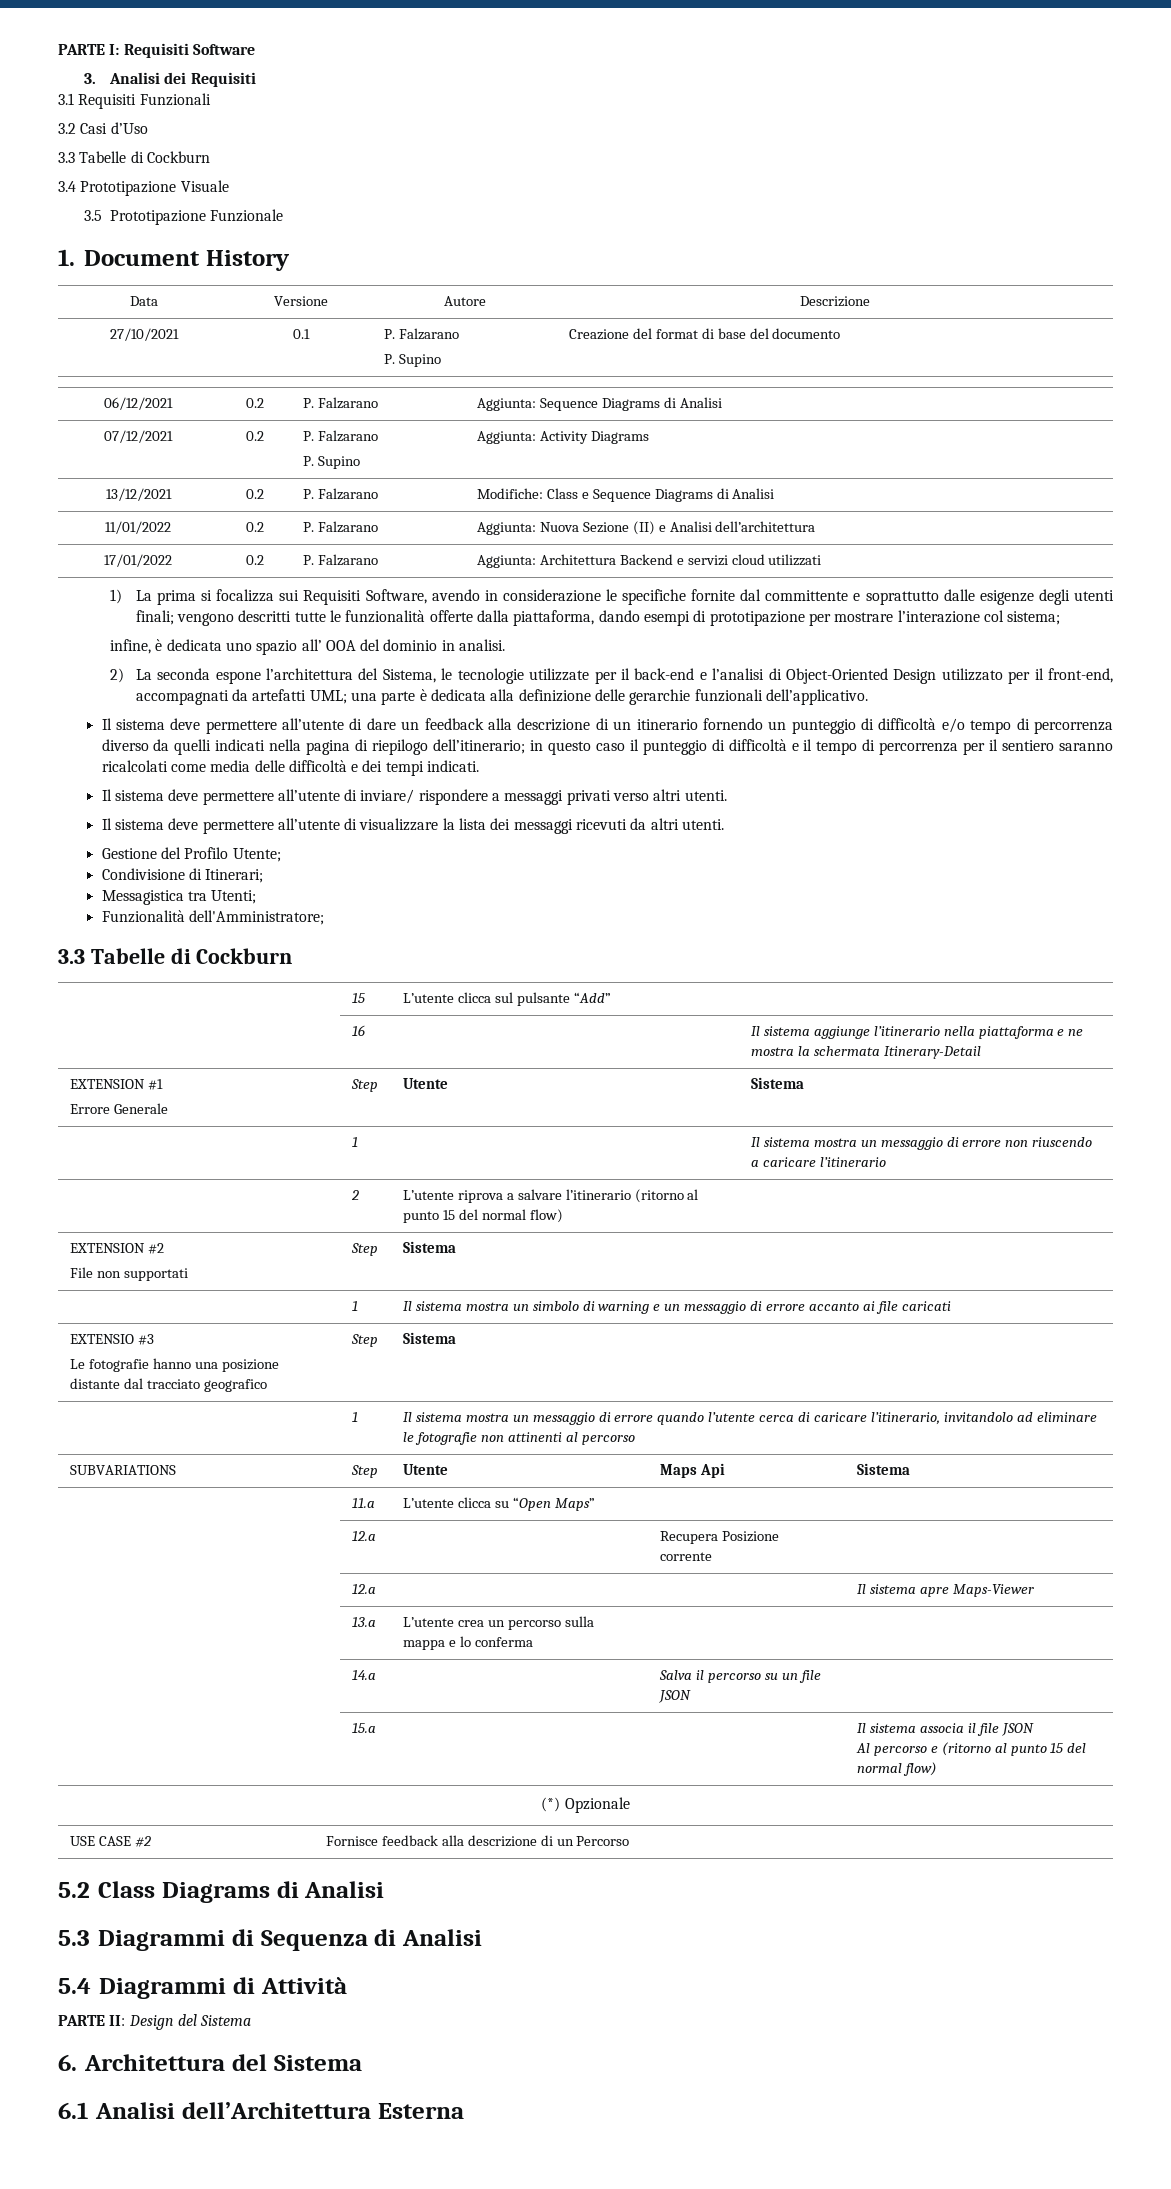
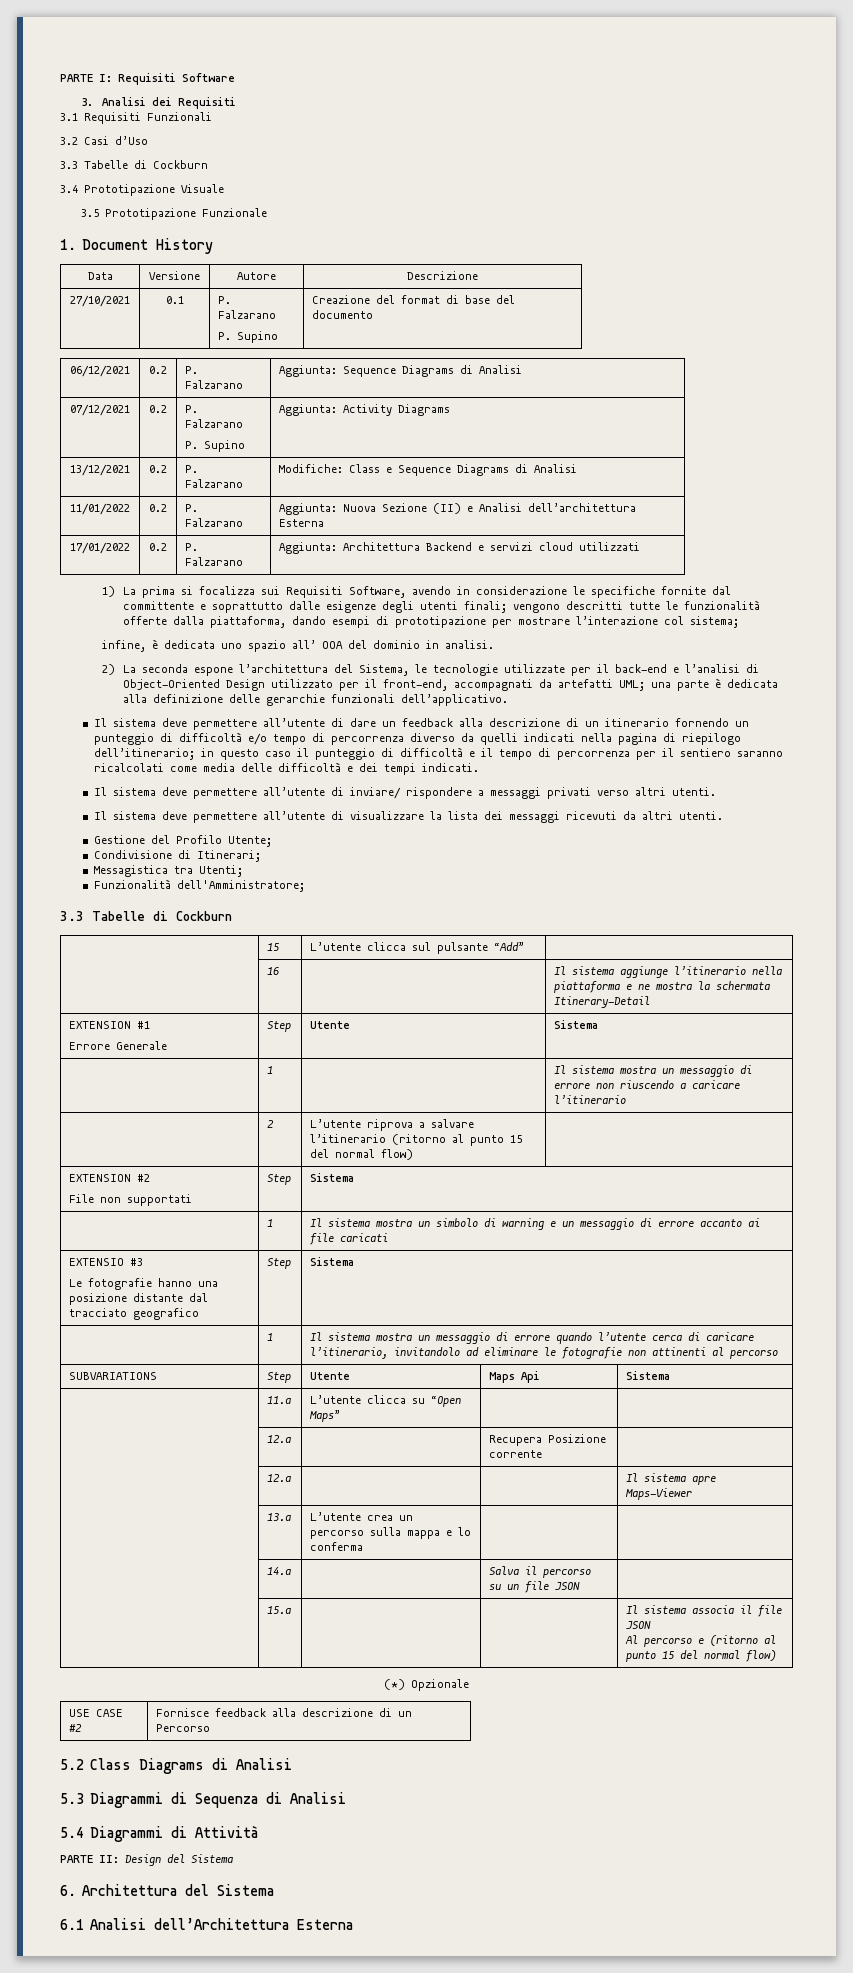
- 11/01/2022 | 0.2 | P. Falzarano | Aggiunta: Nuova Sezione (II) e Analisi dell’architettura
+ 11/01/2022 | 0.2 | P. Falzarano | Aggiunta: Nuova Sezione (II) e Analisi dell’architettura Esterna

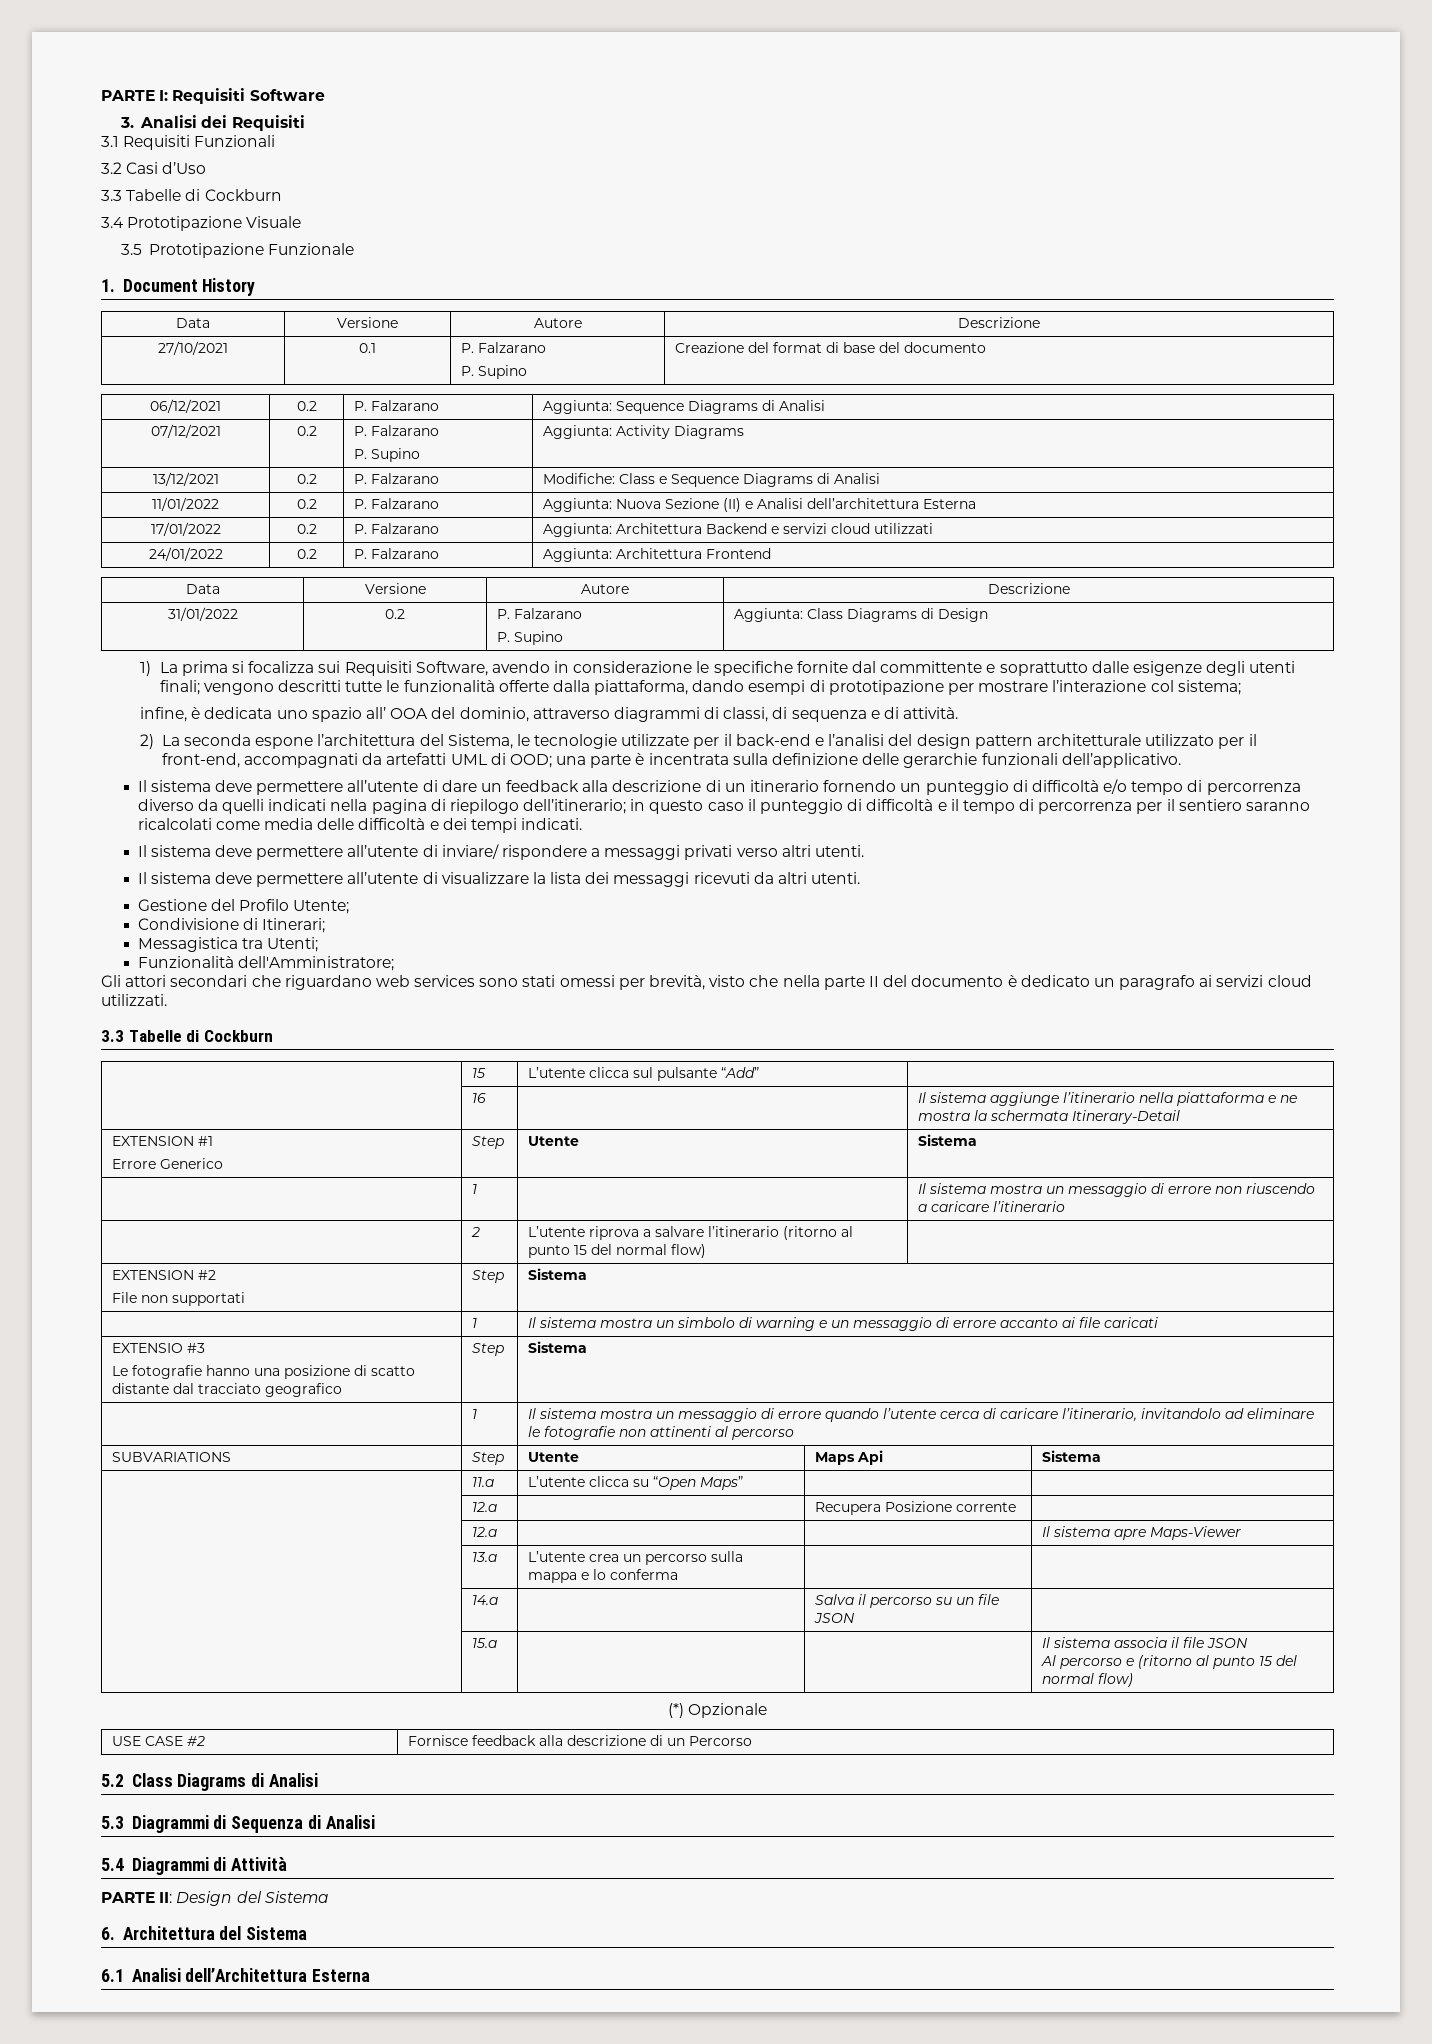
+ 24/01/2022 | 0.2 | P. Falzarano | Aggiunta: Architettura Frontend
+ Data | Versione | Autore | Descrizione
+ 31/01/2022 | 0.2 | P. Falzarano
+ P. Supino | Aggiunta: Class Diagrams di Design
- infine, è dedicata uno spazio all’ OOA del dominio in analisi.
+ infine, è dedicata uno spazio all’ OOA del dominio, attraverso diagrammi di classi, di sequenza e di attività.
- 2) La seconda espone l’architettura del Sistema, le tecnologie utilizzate per il back-end e l’analisi di Object-Oriented Design utilizzato per il front-end, accompagnati da artefatti UML; una parte è dedicata alla definizione delle gerarchie funzionali dell’applicativo.
+ 2) La seconda espone l’architettura del Sistema, le tecnologie utilizzate per il back-end e l’analisi del design pattern architetturale utilizzato per il front-end, accompagnati da artefatti UML di OOD; una parte è incentrata sulla definizione delle gerarchie funzionali dell’applicativo.
+ Gli attori secondari che riguardano web services sono stati omessi per brevità, visto che nella parte II del documento è dedicato un paragrafo ai servizi cloud utilizzati.
  EXTENSION #1
- Errore Generale | Step | Utente | Sistema
+ Errore Generico | Step | Utente | Sistema
  EXTENSIO #3
- Le fotografie hanno una posizione distante dal tracciato geografico | Step | Sistema
+ Le fotografie hanno una posizione di scatto distante dal tracciato geografico | Step | Sistema

